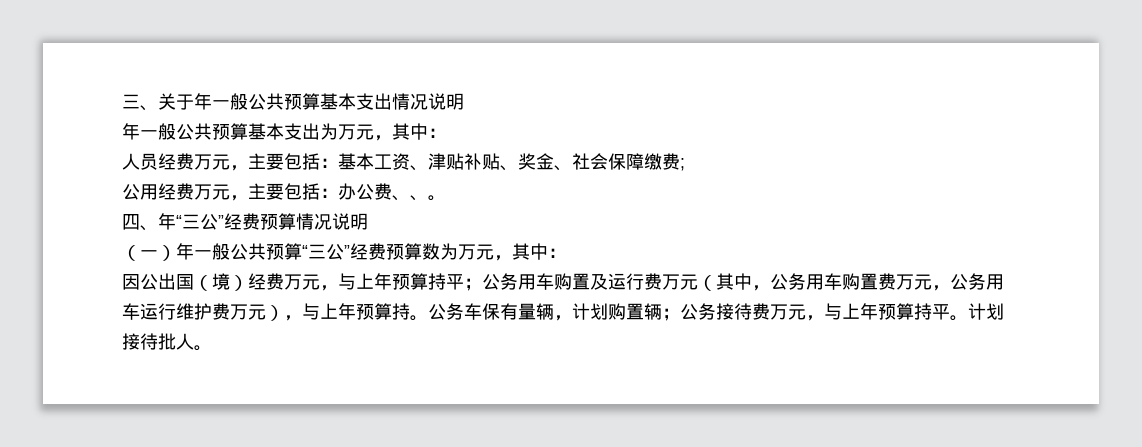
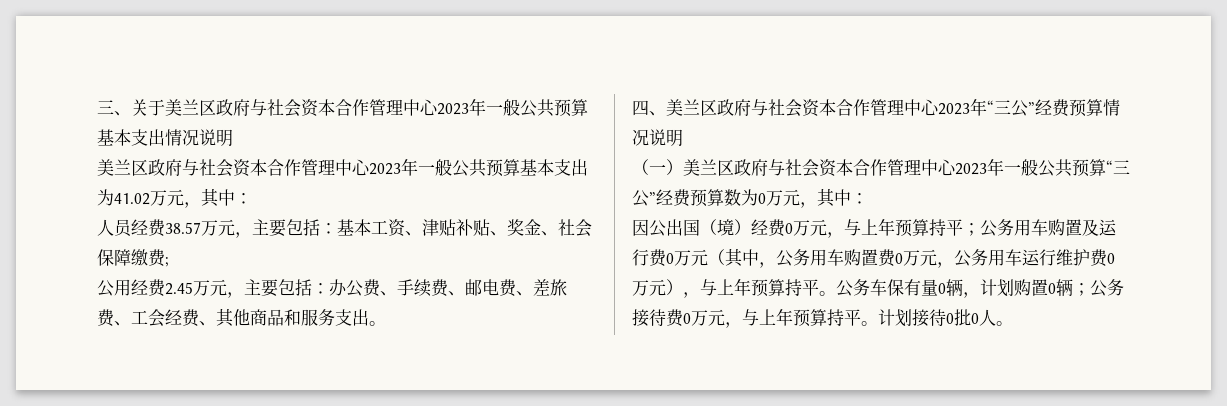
- 三、关于年一般公共预算基本支出情况说明
+ 三、关于美兰区政府与社会资本合作管理中心2023年一般公共预算基本支出情况说明
- 年一般公共预算基本支出为万元，其中：
+ 美兰区政府与社会资本合作管理中心2023年一般公共预算基本支出为41.02万元，其中：
- 人员经费万元，主要包括：基本工资、津贴补贴、奖金、社会保障缴费;
+ 人员经费38.57万元，主要包括：基本工资、津贴补贴、奖金、社会保障缴费;
- 公用经费万元，主要包括：办公费、、。
- 四、年“三公”经费预算情况说明
+ 公用经费2.45万元，主要包括：办公费、手续费、邮电费、差旅费、工会经费、其他商品和服务支出。
+ 四、美兰区政府与社会资本合作管理中心2023年“三公”经费预算情况说明
- （一）年一般公共预算“三公”经费预算数为万元，其中：
+ （一）美兰区政府与社会资本合作管理中心2023年一般公共预算“三公”经费预算数为0万元，其中：
- 因公出国（境）经费万元，与上年预算持平；公务用车购置及运行费万元（其中，公务用车购置费万元，公务用车运行维护费万元），与上年预算持。
+ 因公出国（境）经费0万元，与上年预算持平；公务用车购置及运行费0万元（其中，公务用车购置费0万元，公务用车运行维护费0万元），与上年预算持平。
- 公务车保有量辆，计划购置辆；公务接待费万元，与上年预算持平。
+ 公务车保有量0辆，计划购置0辆；公务接待费0万元，与上年预算持平。
- 计划接待批人。
+ 计划接待0批0人。

